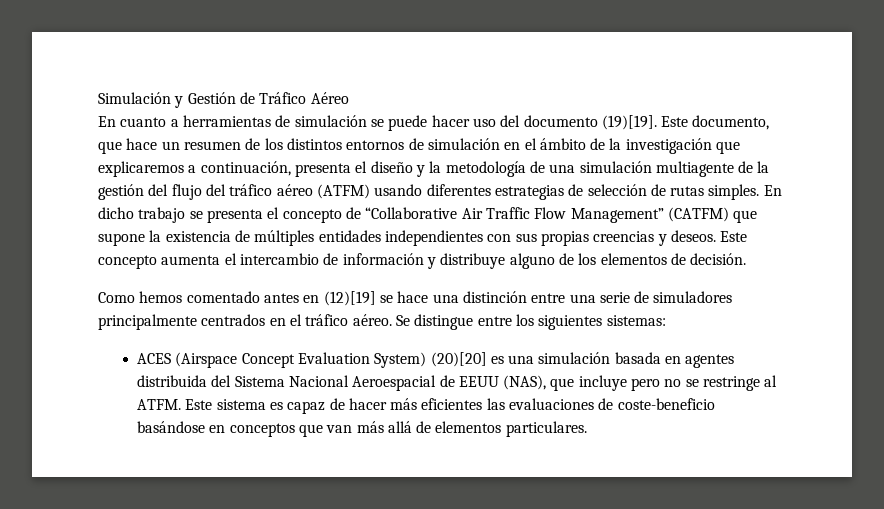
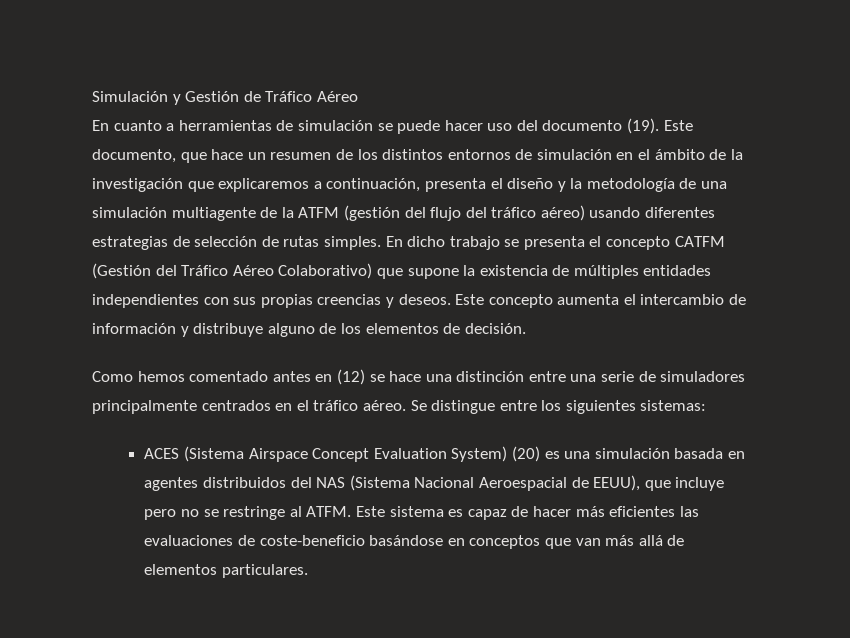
- En cuanto a herramientas de simulación se puede hacer uso del documento (19)[19].
+ En cuanto a herramientas de simulación se puede hacer uso del documento (19).
- Este documento, que hace un resumen de los distintos entornos de simulación en el ámbito de la investigación que explicaremos a continuación, presenta el diseño y la metodología de una simulación multiagente de la gestión del flujo del tráfico aéreo (ATFM) usando diferentes estrategias de selección de rutas simples.
+ Este documento, que hace un resumen de los distintos entornos de simulación en el ámbito de la investigación que explicaremos a continuación, presenta el diseño y la metodología de una simulación multiagente de la ATFM (gestión del flujo del tráfico aéreo) usando diferentes estrategias de selección de rutas simples.
- En dicho trabajo se presenta el concepto de “Collaborative Air Traffic Flow Management” (CATFM) que supone la existencia de múltiples entidades independientes con sus propias creencias y deseos.
+ En dicho trabajo se presenta el concepto CATFM (Gestión del Tráfico Aéreo Colaborativo) que supone la existencia de múltiples entidades independientes con sus propias creencias y deseos.
- Como hemos comentado antes en (12)[19] se hace una distinción entre una serie de simuladores principalmente centrados en el tráfico aéreo.
+ Como hemos comentado antes en (12) se hace una distinción entre una serie de simuladores principalmente centrados en el tráfico aéreo.
- ACES (Airspace Concept Evaluation System) (20)[20] es una simulación basada en agentes distribuida del Sistema Nacional Aeroespacial de EEUU (NAS), que incluye pero no se restringe al ATFM.
+ ACES (Sistema Airspace Concept Evaluation System) (20) es una simulación basada en agentes distribuidos del NAS (Sistema Nacional Aeroespacial de EEUU), que incluye pero no se restringe al ATFM.

